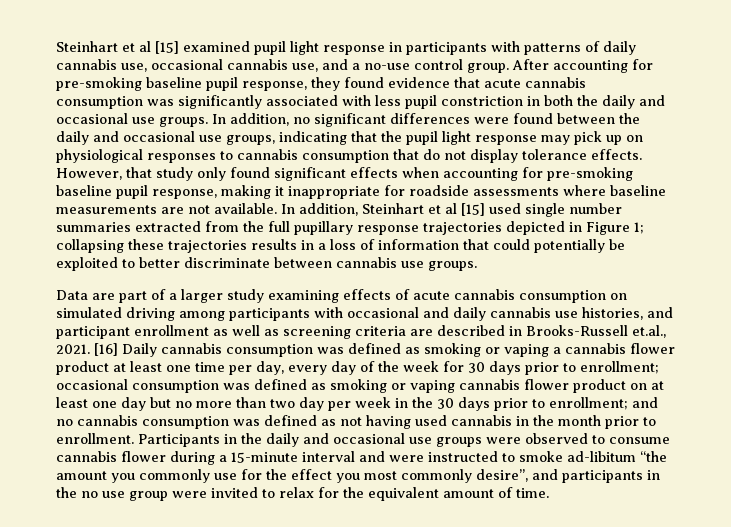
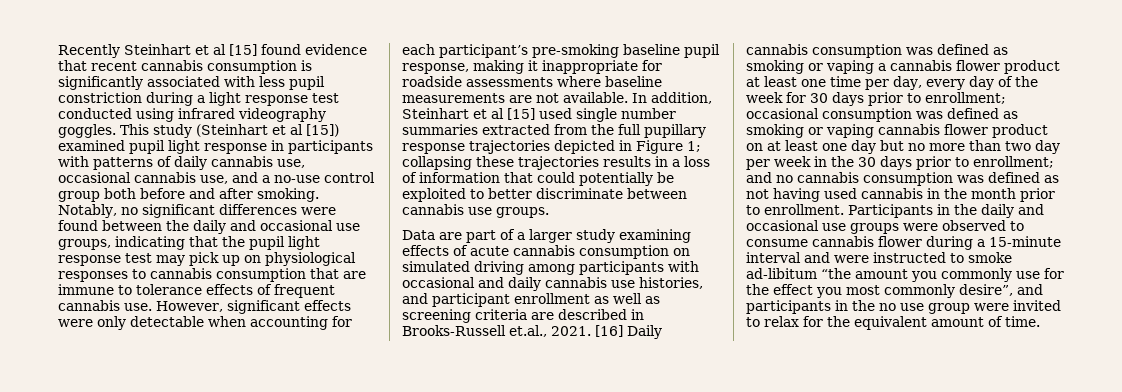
- Steinhart et al [15] examined pupil light response in participants with patterns of daily cannabis use, occasional cannabis use, and a no-use control group. After accounting for pre-smoking baseline pupil response, they found evidence that acute cannabis consumption was significantly associated with less pupil constriction in both the daily and occasional use groups. In addition, no significant differences were found between the daily and occasional use groups, indicating that the pupil light response may pick up on physiological responses to cannabis consumption that do not display tolerance effects. However, that study only found significant effects when accounting for pre-smoking baseline pupil response, making it inappropriate for roadside assessments where baseline measurements are not available.
+ Recently Steinhart et al [15] found evidence that recent cannabis consumption is significantly associated with less pupil constriction during a light response test conducted using infrared videography goggles. This study (Steinhart et al [15]) examined pupil light response in participants with patterns of daily cannabis use, occasional cannabis use, and a no-use control group both before and after smoking. Notably, no significant differences were found between the daily and occasional use groups, indicating that the pupil light response test may pick up on physiological responses to cannabis consumption that are immune to tolerance effects of frequent cannabis use. However, significant effects were only detectable when accounting for each participant’s pre-smoking baseline pupil response, making it inappropriate for roadside assessments where baseline measurements are not available.

